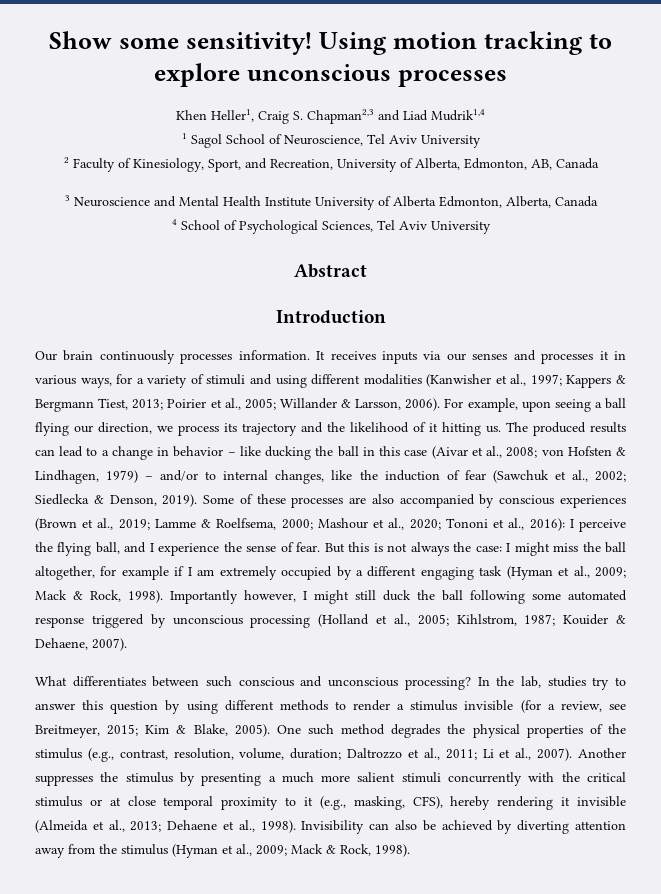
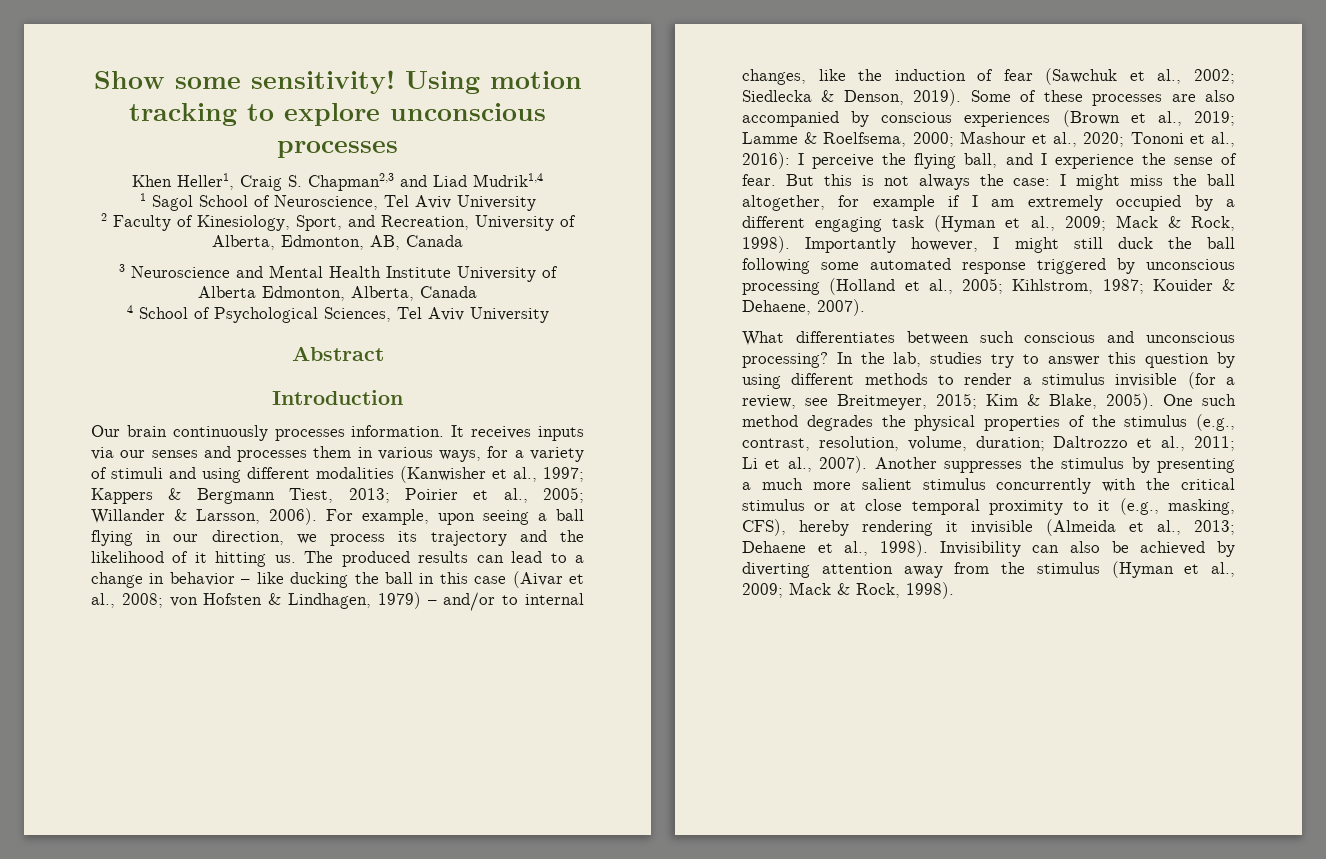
- It receives inputs via our senses and processes it in various ways, for a variety of stimuli and using different modalities (Kanwisher et al., 1997; Kappers & Bergmann Tiest, 2013; Poirier et al., 2005; Willander & Larsson, 2006).
+ It receives inputs via our senses and processes them in various ways, for a variety of stimuli and using different modalities (Kanwisher et al., 1997; Kappers & Bergmann Tiest, 2013; Poirier et al., 2005; Willander & Larsson, 2006).
- For example, upon seeing a ball flying our direction, we process its trajectory and the likelihood of it hitting us.
+ For example, upon seeing a ball flying in our direction, we process its trajectory and the likelihood of it hitting us.
- Another suppresses the stimulus by presenting a much more salient stimuli concurrently with the critical stimulus or at close temporal proximity to it (e.g., masking, CFS), hereby rendering it invisible (Almeida et al., 2013; Dehaene et al., 1998).
+ Another suppresses the stimulus by presenting a much more salient stimulus concurrently with the critical stimulus or at close temporal proximity to it (e.g., masking, CFS), hereby rendering it invisible (Almeida et al., 2013; Dehaene et al., 1998).

